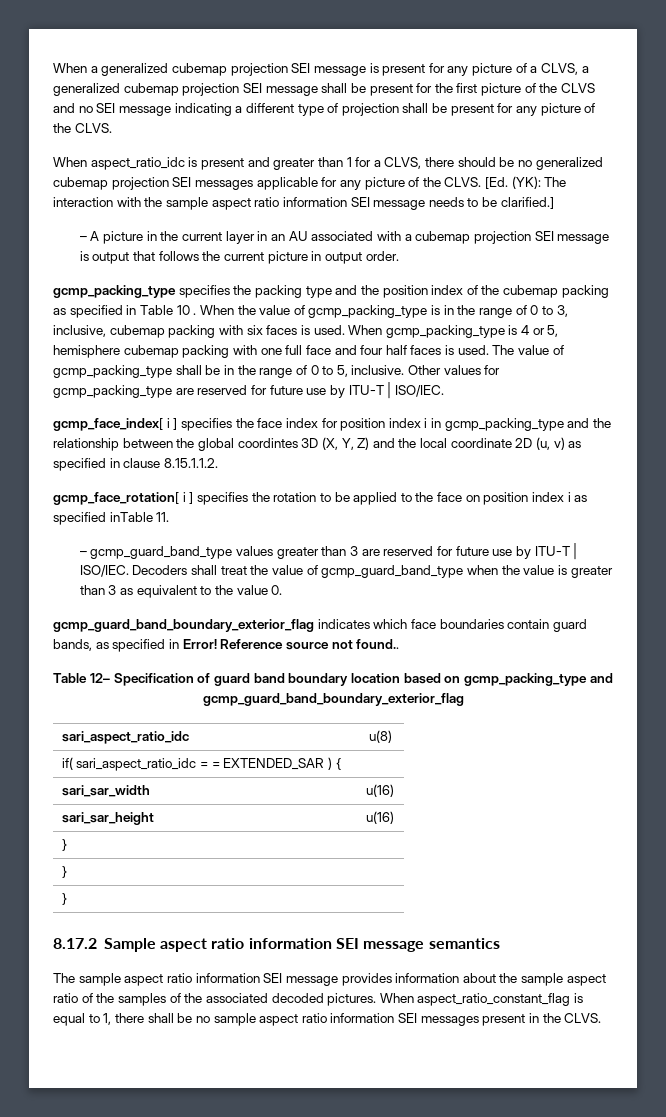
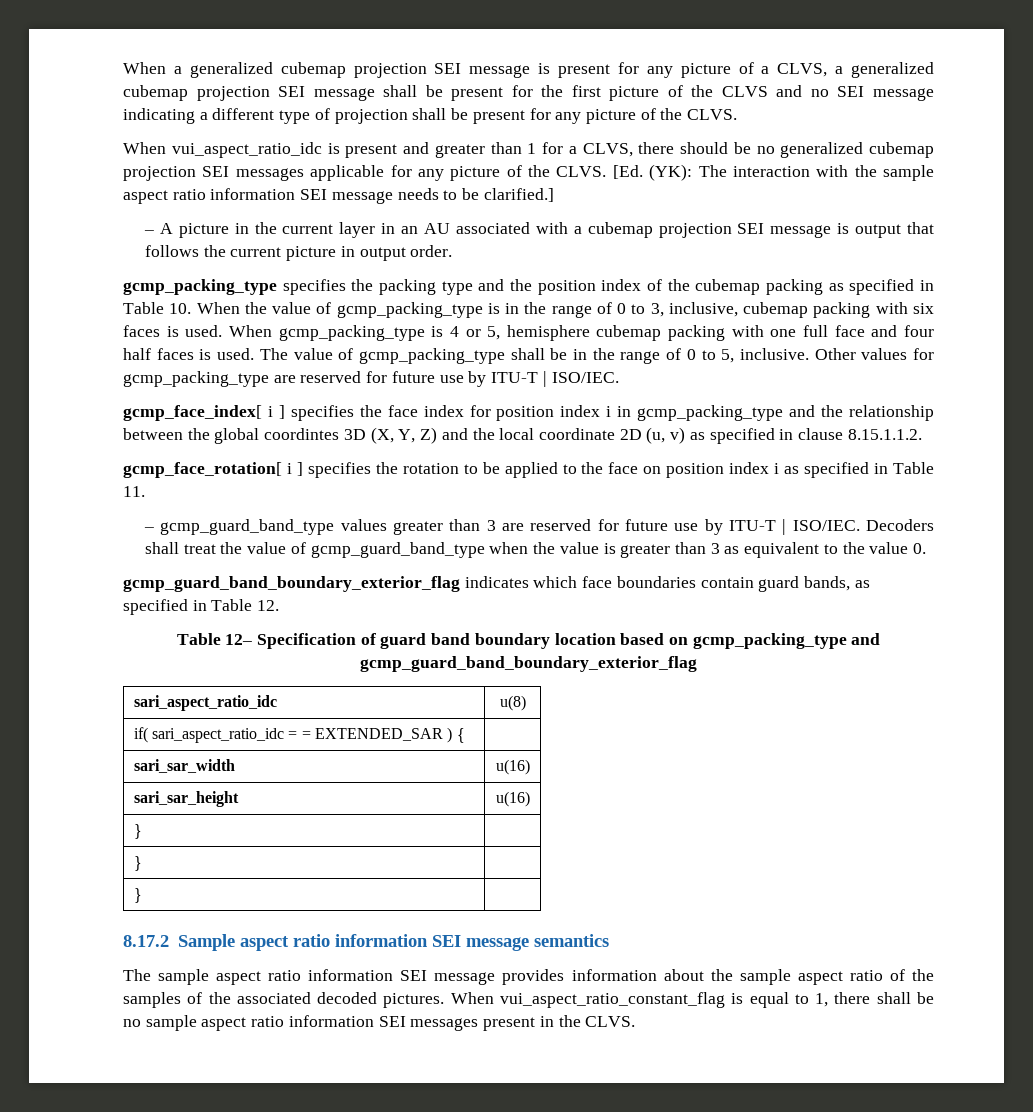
- When aspect_ratio_idc is present and greater than 1 for a CLVS, there should be no generalized cubemap projection SEI messages applicable for any picture of the CLVS.
+ When vui_aspect_ratio_idc is present and greater than 1 for a CLVS, there should be no generalized cubemap projection SEI messages applicable for any picture of the CLVS.
- gcmp_packing_type specifies the packing type and the position index of the cubemap packing as specified in Table 10 . When the value of gcmp_packing_type is in the range of 0 to 3, inclusive, cubemap packing with six faces is used.
+ gcmp_packing_type specifies the packing type and the position index of the cubemap packing as specified in Table 10. When the value of gcmp_packing_type is in the range of 0 to 3, inclusive, cubemap packing with six faces is used.
- gcmp_face_rotation[ i ] specifies the rotation to be applied to the face on position index i as specified inTable 11.
+ gcmp_face_rotation[ i ] specifies the rotation to be applied to the face on position index i as specified in Table 11.
- gcmp_guard_band_boundary_exterior_flag indicates which face boundaries contain guard bands, as specified in Error! Reference source not found..
+ gcmp_guard_band_boundary_exterior_flag indicates which face boundaries contain guard bands, as specified in Table 12.
- When aspect_ratio_constant_flag is equal to 1, there shall be no sample aspect ratio information SEI messages present in the CLVS.
+ When vui_aspect_ratio_constant_flag is equal to 1, there shall be no sample aspect ratio information SEI messages present in the CLVS.

